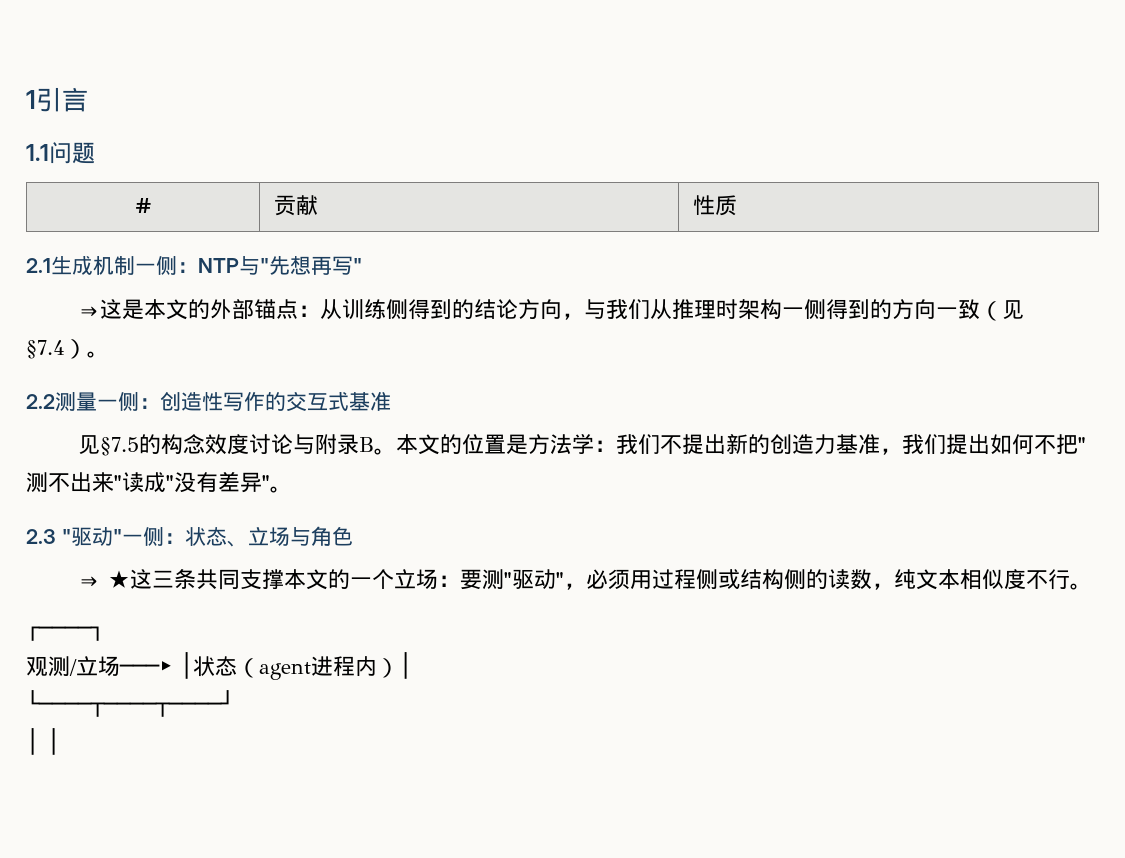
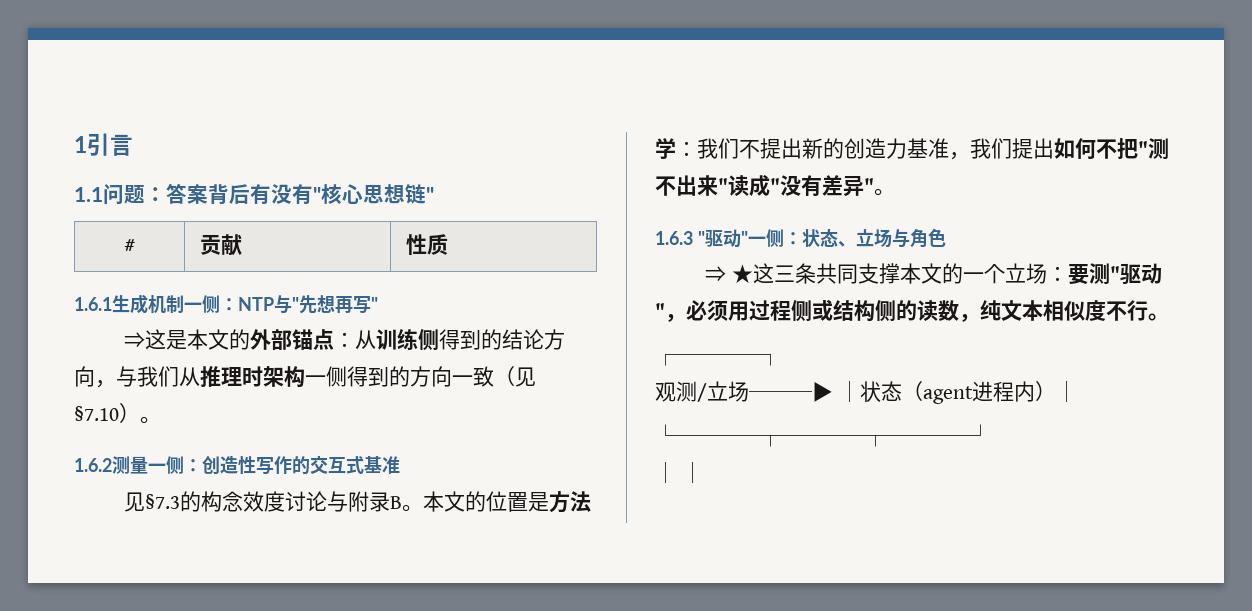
- 1.1问题
+ 1.1问题：答案背后有没有"核心思想链"
- 2.1生成机制一侧：NTP与"先想再写"
+ 1.6.1生成机制一侧：NTP与"先想再写"
- ⇒这是本文的外部锚点：从训练侧得到的结论方向，与我们从推理时架构一侧得到的方向一致（见§7.4）。
+ ⇒这是本文的外部锚点：从训练侧得到的结论方向，与我们从推理时架构一侧得到的方向一致（见§7.10）。
- 2.2测量一侧：创造性写作的交互式基准
+ 1.6.2测量一侧：创造性写作的交互式基准
- 见§7.5的构念效度讨论与附录B。
+ 见§7.3的构念效度讨论与附录B。
- 2.3 "驱动"一侧：状态、立场与角色
+ 1.6.3 "驱动"一侧：状态、立场与角色

